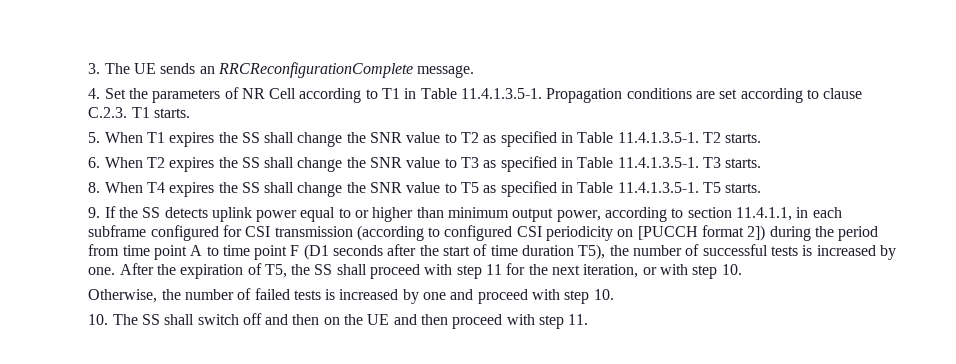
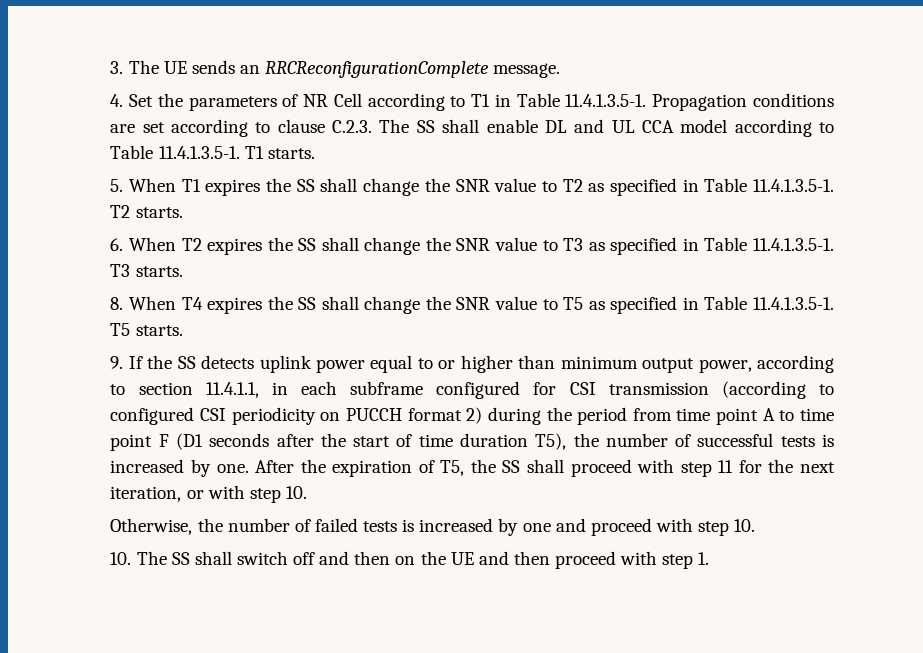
- 4. Set the parameters of NR Cell according to T1 in Table 11.4.1.3.5-1. Propagation conditions are set according to clause C.2.3. T1 starts.
+ 4. Set the parameters of NR Cell according to T1 in Table 11.4.1.3.5-1. Propagation conditions are set according to clause C.2.3. The SS shall enable DL and UL CCA model according to Table 11.4.1.3.5-1. T1 starts.
- 9. If the SS detects uplink power equal to or higher than minimum output power, according to section 11.4.1.1, in each subframe configured for CSI transmission (according to configured CSI periodicity on [PUCCH format 2]) during the period from time point A to time point F (D1 seconds after the start of time duration T5), the number of successful tests is increased by one.
+ 9. If the SS detects uplink power equal to or higher than minimum output power, according to section 11.4.1.1, in each subframe configured for CSI transmission (according to configured CSI periodicity on PUCCH format 2) during the period from time point A to time point F (D1 seconds after the start of time duration T5), the number of successful tests is increased by one.
- 10. The SS shall switch off and then on the UE and then proceed with step 11.
+ 10. The SS shall switch off and then on the UE and then proceed with step 1.

